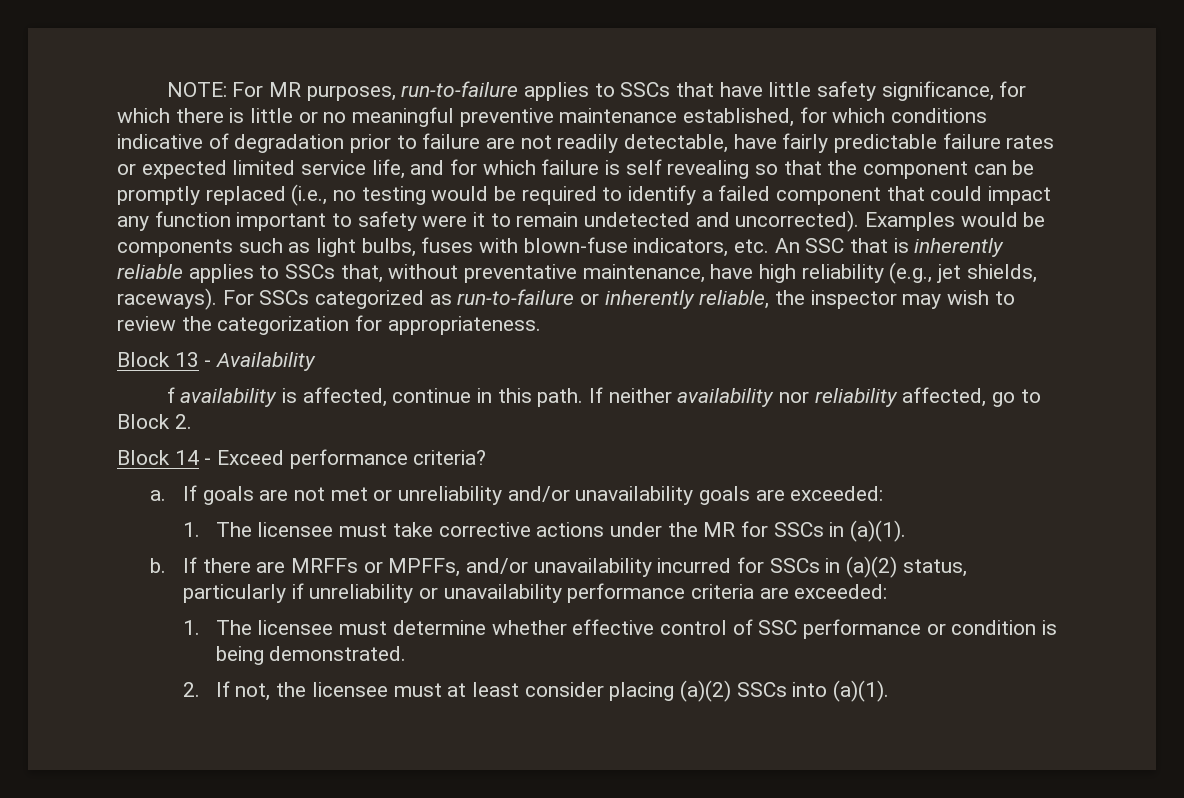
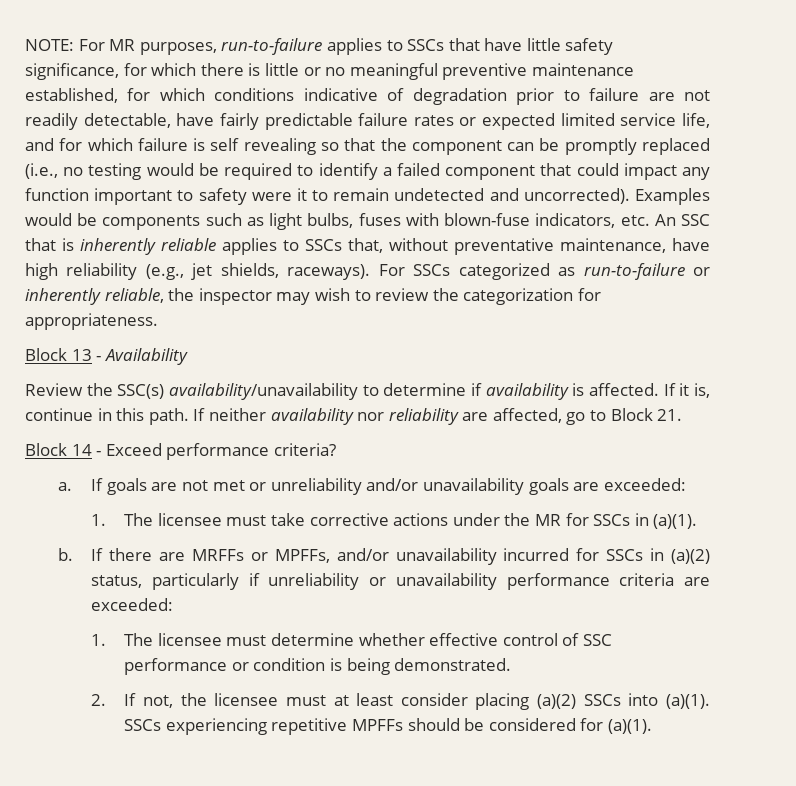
- f availability is affected, continue in this path.
+ Review the SSC(s) availability/unavailability to determine if availability is affected. If it is, continue in this path.
- If neither availability nor reliability affected, go to Block 2.
+ If neither availability nor reliability are affected, go to Block 21.
+ SSCs experiencing repetitive MPFFs should be considered for (a)(1).

